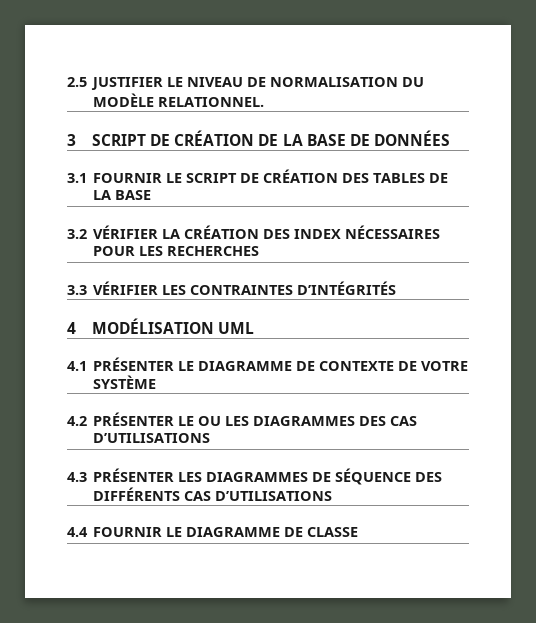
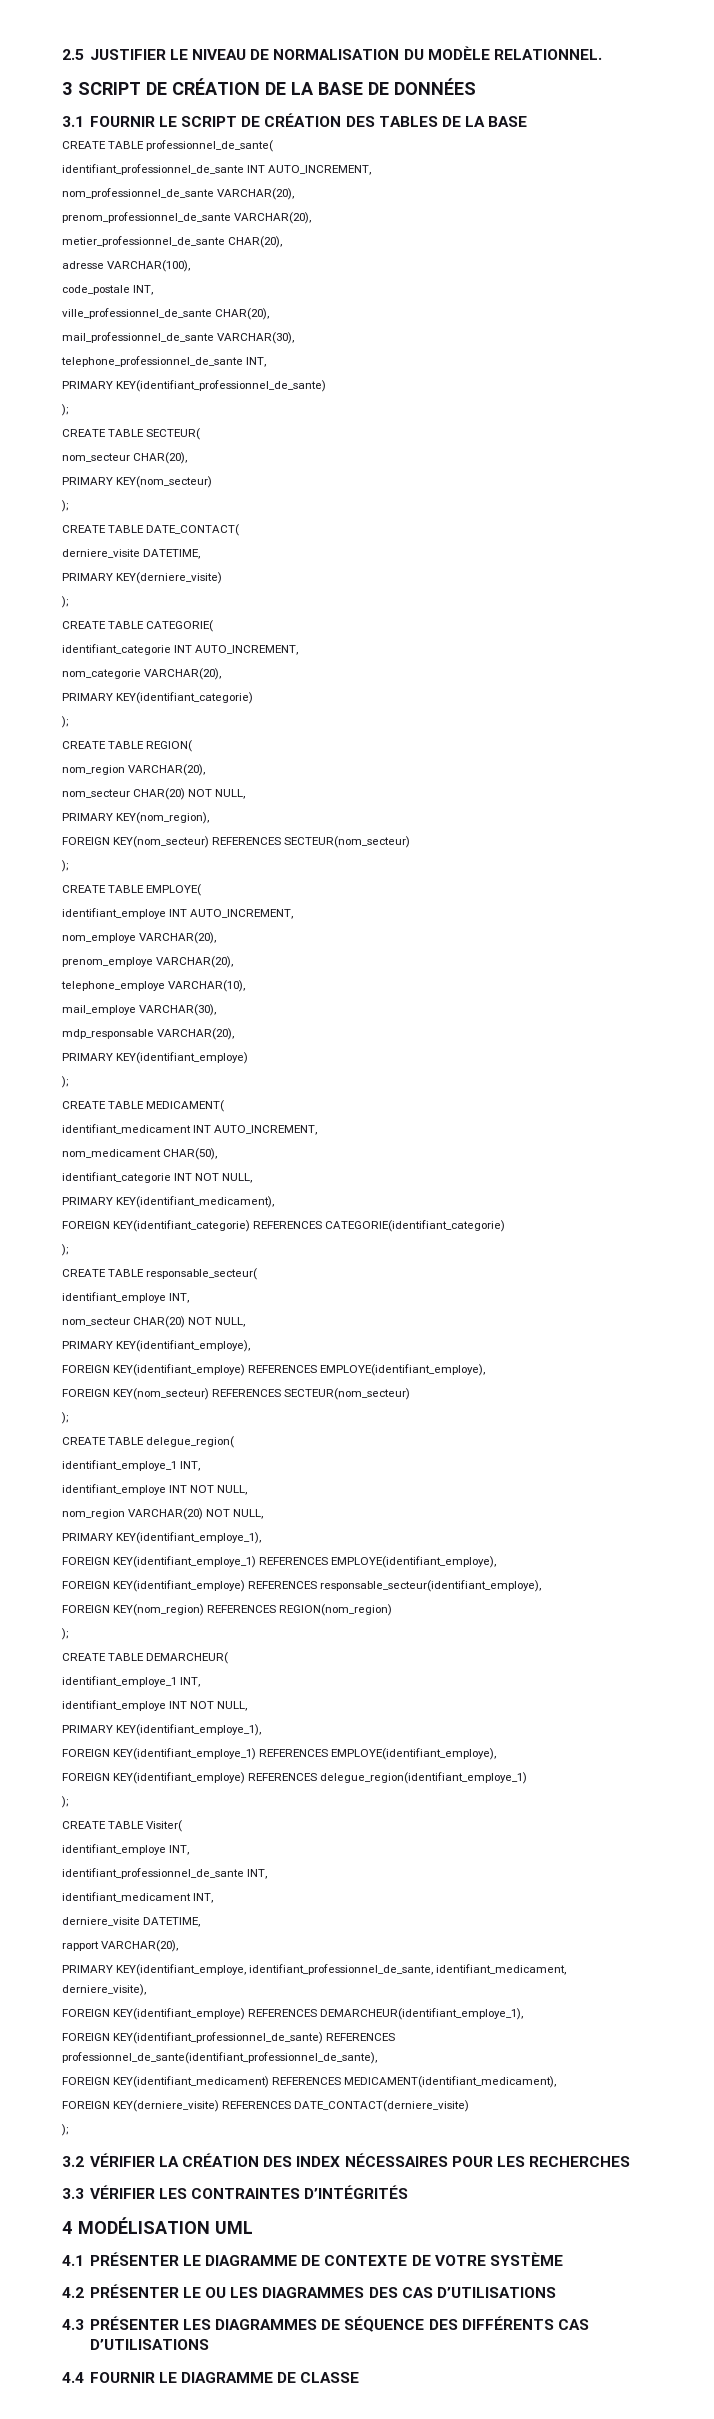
+ CREATE TABLE professionnel_de_sante(
+ identifiant_professionnel_de_sante INT AUTO_INCREMENT,
+ nom_professionnel_de_sante VARCHAR(20),
+ prenom_professionnel_de_sante VARCHAR(20),
+ metier_professionnel_de_sante CHAR(20),
+ adresse VARCHAR(100),
+ code_postale INT,
+ ville_professionnel_de_sante CHAR(20),
+ mail_professionnel_de_sante VARCHAR(30),
+ telephone_professionnel_de_sante INT,
+ PRIMARY KEY(identifiant_professionnel_de_sante)
+ );
+ CREATE TABLE SECTEUR(
+ nom_secteur CHAR(20),
+ PRIMARY KEY(nom_secteur)
+ );
+ CREATE TABLE DATE_CONTACT(
+ derniere_visite DATETIME,
+ PRIMARY KEY(derniere_visite)
+ );
+ CREATE TABLE CATEGORIE(
+ identifiant_categorie INT AUTO_INCREMENT,
+ nom_categorie VARCHAR(20),
+ PRIMARY KEY(identifiant_categorie)
+ );
+ CREATE TABLE REGION(
+ nom_region VARCHAR(20),
+ nom_secteur CHAR(20) NOT NULL,
+ PRIMARY KEY(nom_region),
+ FOREIGN KEY(nom_secteur) REFERENCES SECTEUR(nom_secteur)
+ );
+ CREATE TABLE EMPLOYE(
+ identifiant_employe INT AUTO_INCREMENT,
+ nom_employe VARCHAR(20),
+ prenom_employe VARCHAR(20),
+ telephone_employe VARCHAR(10),
+ mail_employe VARCHAR(30),
+ mdp_responsable VARCHAR(20),
+ PRIMARY KEY(identifiant_employe)
+ );
+ CREATE TABLE MEDICAMENT(
+ identifiant_medicament INT AUTO_INCREMENT,
+ nom_medicament CHAR(50),
+ identifiant_categorie INT NOT NULL,
+ PRIMARY KEY(identifiant_medicament),
+ FOREIGN KEY(identifiant_categorie) REFERENCES CATEGORIE(identifiant_categorie)
+ );
+ CREATE TABLE responsable_secteur(
+ identifiant_employe INT,
+ nom_secteur CHAR(20) NOT NULL,
+ PRIMARY KEY(identifiant_employe),
+ FOREIGN KEY(identifiant_employe) REFERENCES EMPLOYE(identifiant_employe),
+ FOREIGN KEY(nom_secteur) REFERENCES SECTEUR(nom_secteur)
+ );
+ CREATE TABLE delegue_region(
+ identifiant_employe_1 INT,
+ identifiant_employe INT NOT NULL,
+ nom_region VARCHAR(20) NOT NULL,
+ PRIMARY KEY(identifiant_employe_1),
+ FOREIGN KEY(identifiant_employe_1) REFERENCES EMPLOYE(identifiant_employe),
+ FOREIGN KEY(identifiant_employe) REFERENCES responsable_secteur(identifiant_employe),
+ FOREIGN KEY(nom_region) REFERENCES REGION(nom_region)
+ );
+ CREATE TABLE DEMARCHEUR(
+ identifiant_employe_1 INT,
+ identifiant_employe INT NOT NULL,
+ PRIMARY KEY(identifiant_employe_1),
+ FOREIGN KEY(identifiant_employe_1) REFERENCES EMPLOYE(identifiant_employe),
+ FOREIGN KEY(identifiant_employe) REFERENCES delegue_region(identifiant_employe_1)
+ );
+ CREATE TABLE Visiter(
+ identifiant_employe INT,
+ identifiant_professionnel_de_sante INT,
+ identifiant_medicament INT,
+ derniere_visite DATETIME,
+ rapport VARCHAR(20),
+ PRIMARY KEY(identifiant_employe, identifiant_professionnel_de_sante, identifiant_medicament, derniere_visite),
+ FOREIGN KEY(identifiant_employe) REFERENCES DEMARCHEUR(identifiant_employe_1),
+ FOREIGN KEY(identifiant_professionnel_de_sante) REFERENCES professionnel_de_sante(identifiant_professionnel_de_sante),
+ FOREIGN KEY(identifiant_medicament) REFERENCES MEDICAMENT(identifiant_medicament),
+ FOREIGN KEY(derniere_visite) REFERENCES DATE_CONTACT(derniere_visite)
+ );

